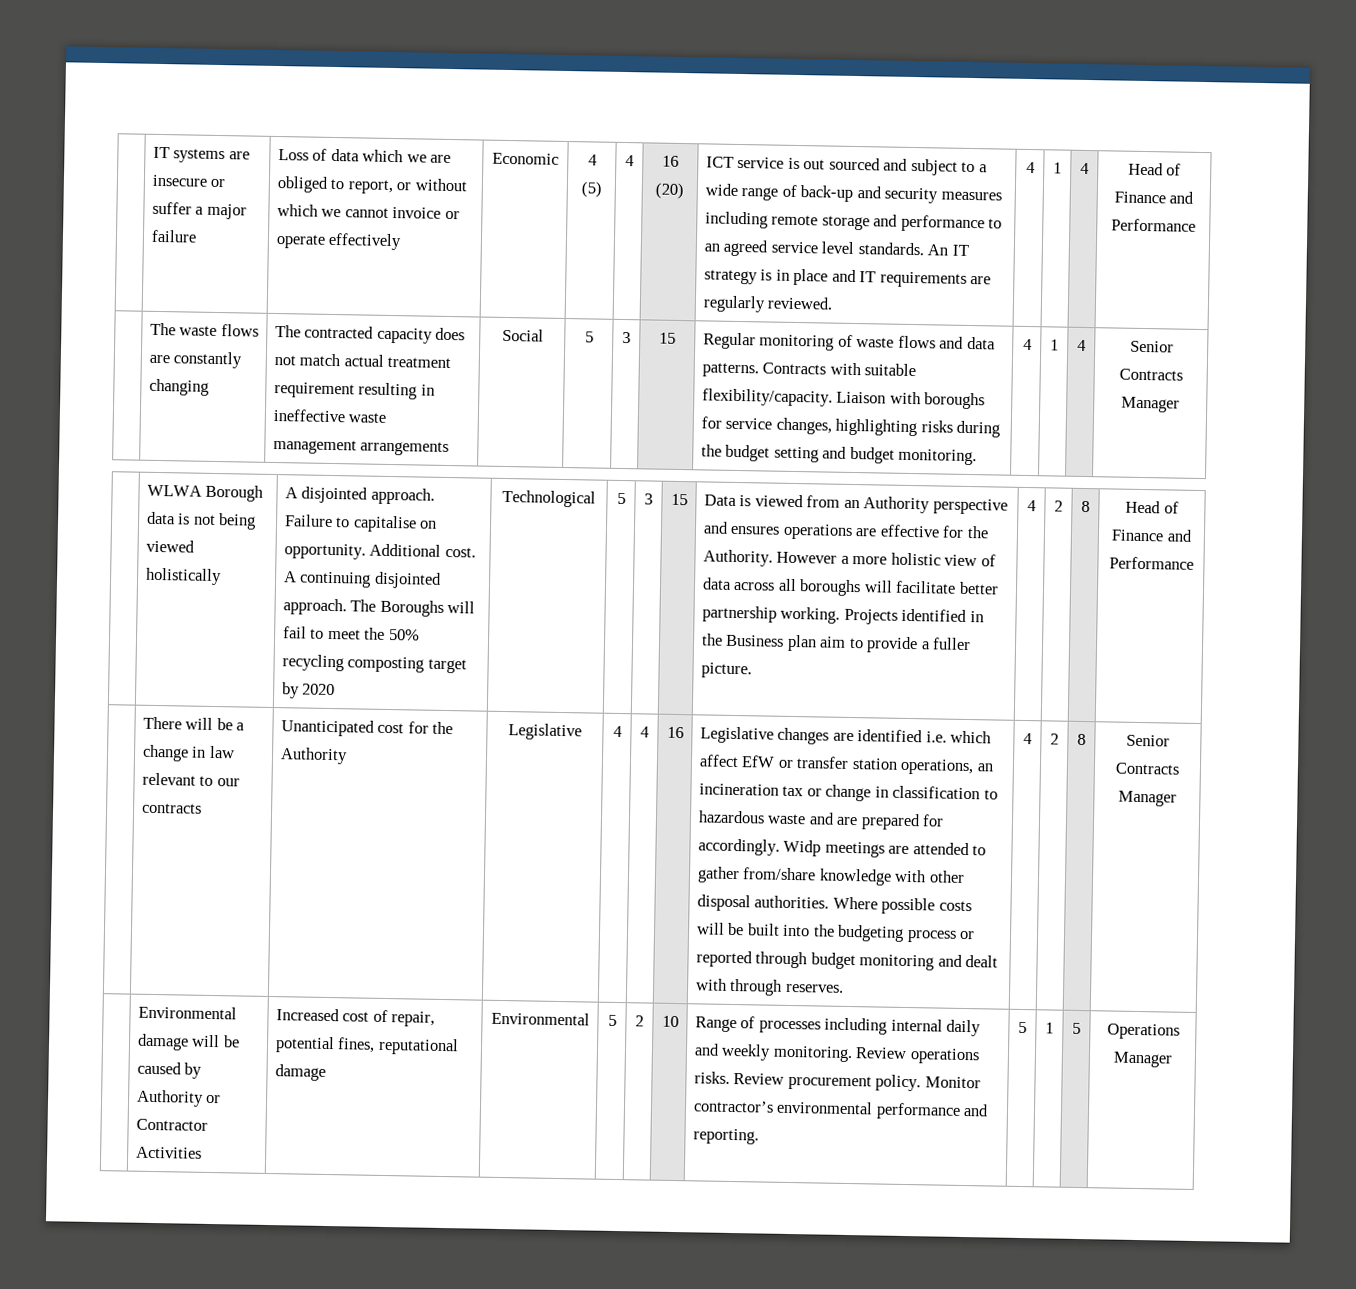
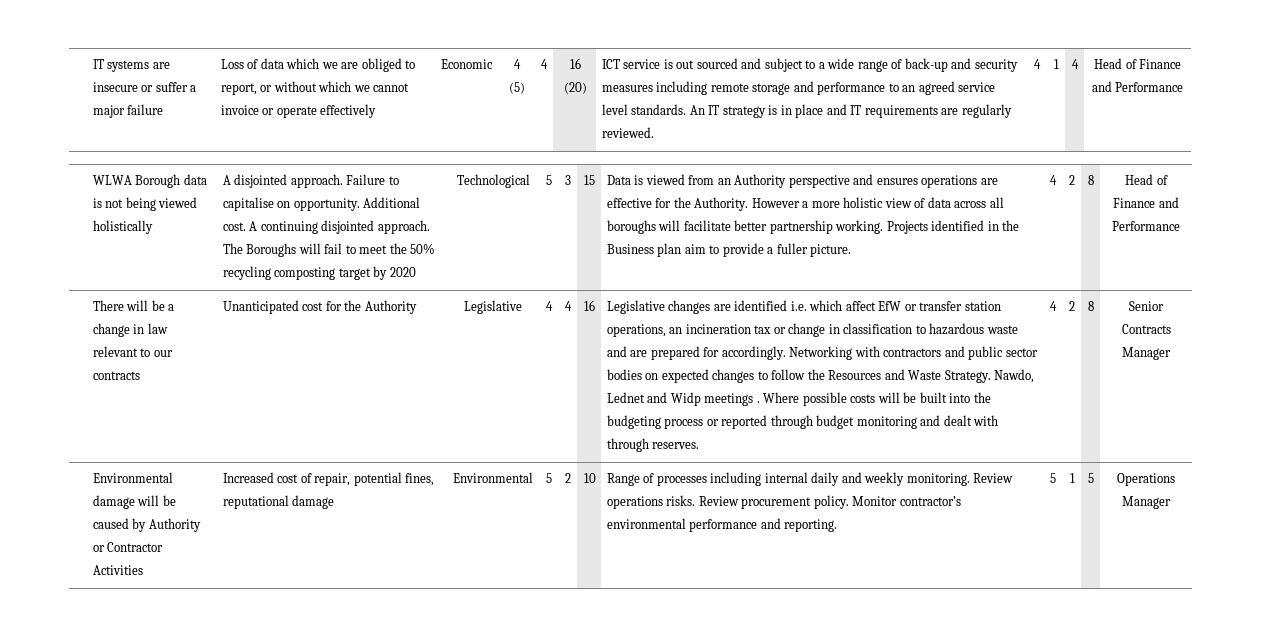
- The waste flows are constantly changing | The contracted capacity does not match actual treatment requirement resulting in ineffective waste management arrangements | Social | 5 | 3 | 15 | Regular monitoring of waste flows and data patterns. Contracts with suitable flexibility/capacity. Liaison with boroughs for service changes, highlighting risks during the budget setting and budget monitoring. | 4 | 1 | 4 | Senior Contracts Manager
- Widp meetings are attended to gather from/share knowledge with other disposal authorities.
+ Networking with contractors and public sector bodies on expected changes to follow the Resources and Waste Strategy. Nawdo, Lednet and Widp meetings .

